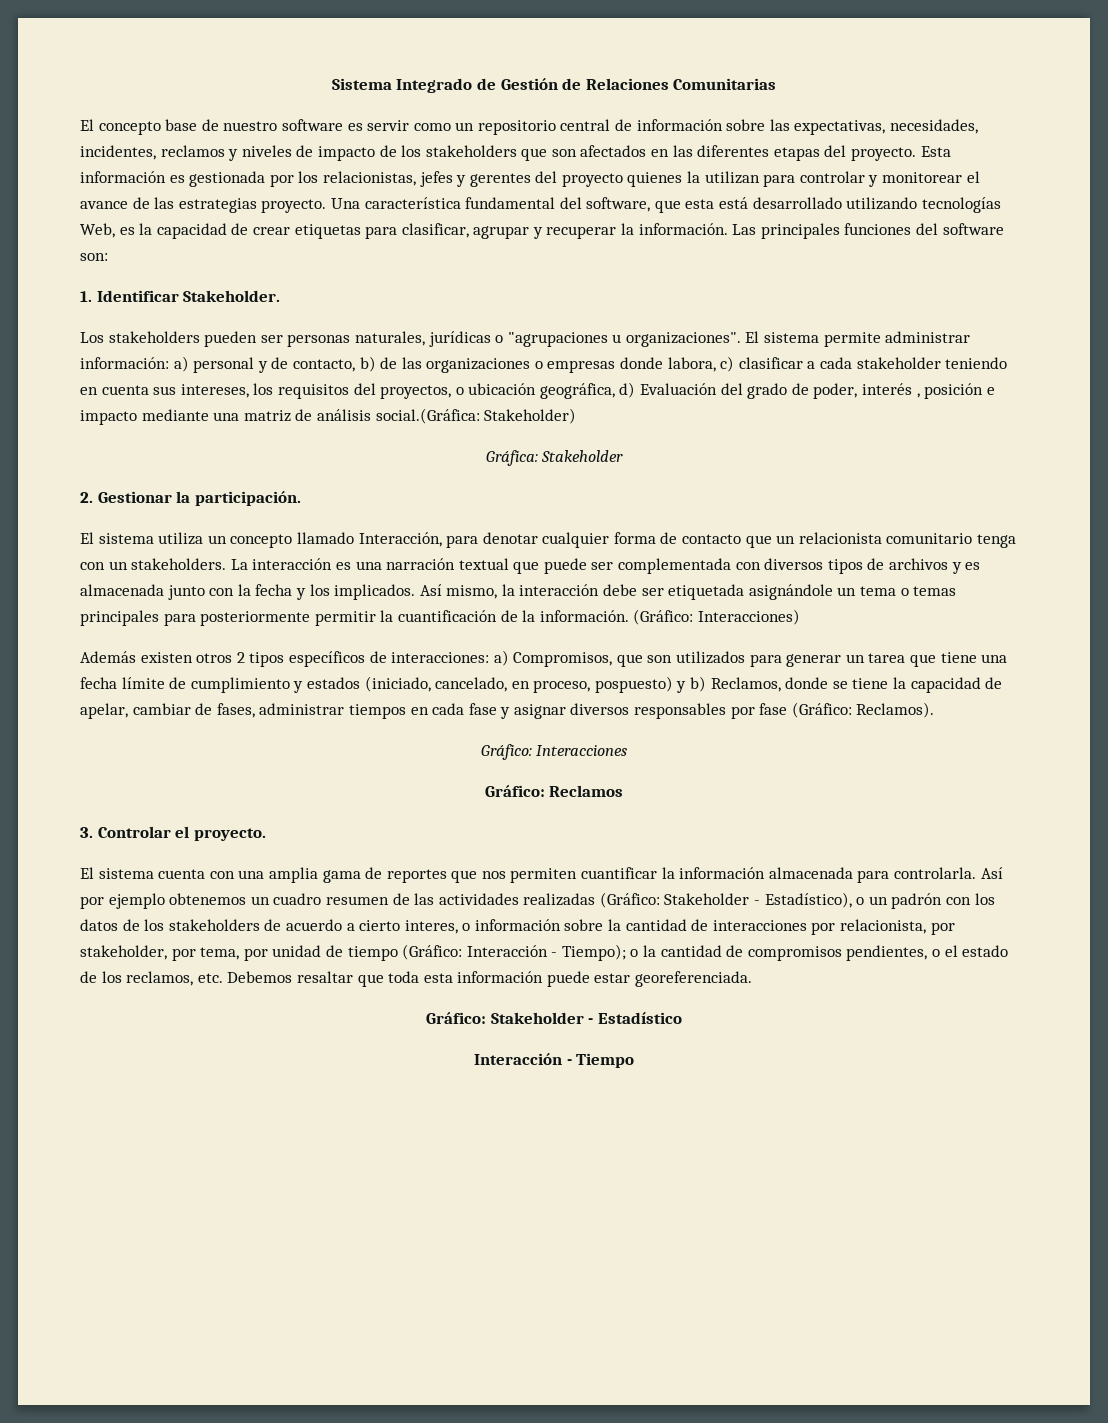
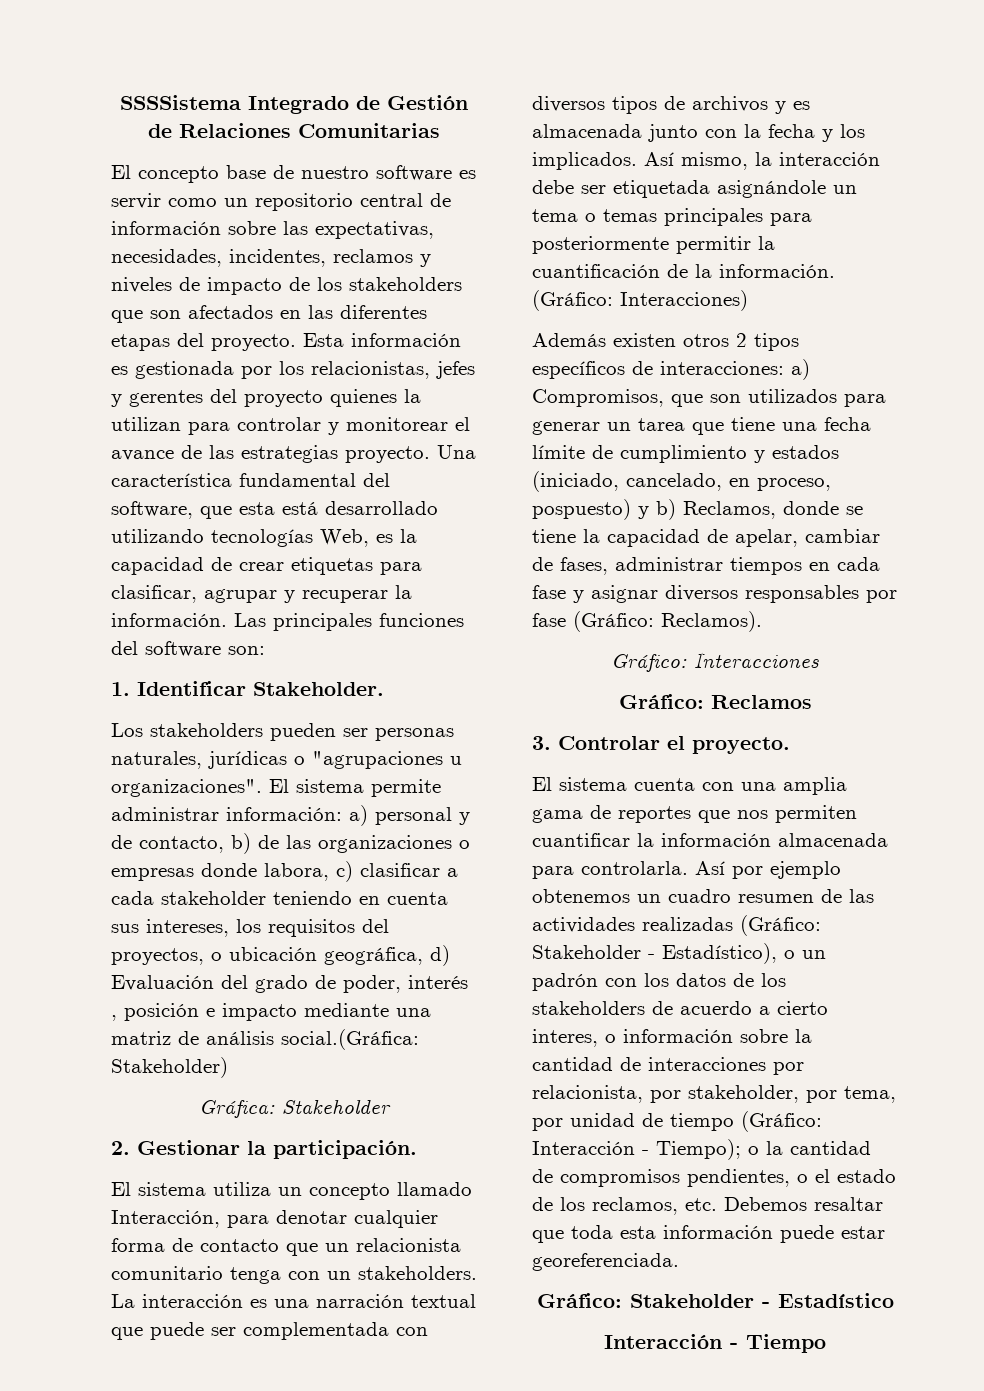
- Sistema Integrado de Gestión de Relaciones Comunitarias
+ SSSSistema Integrado de Gestión de Relaciones Comunitarias

